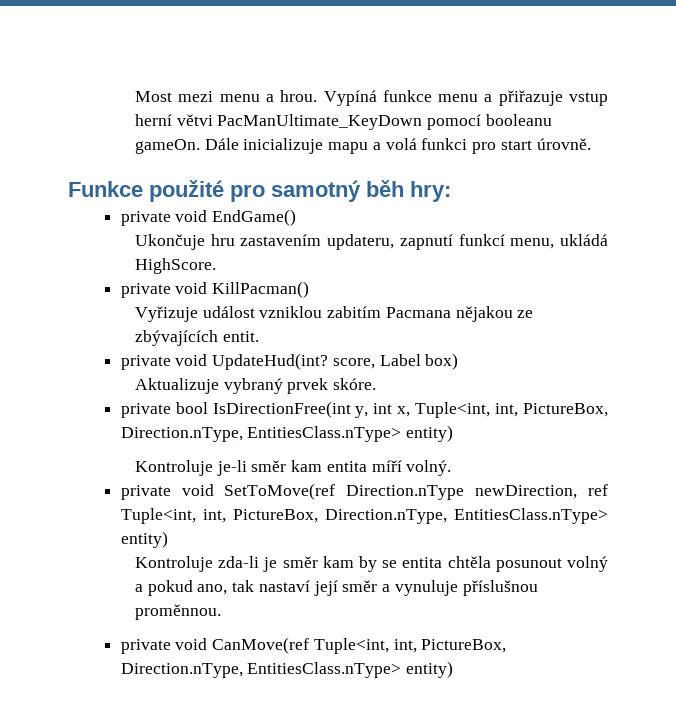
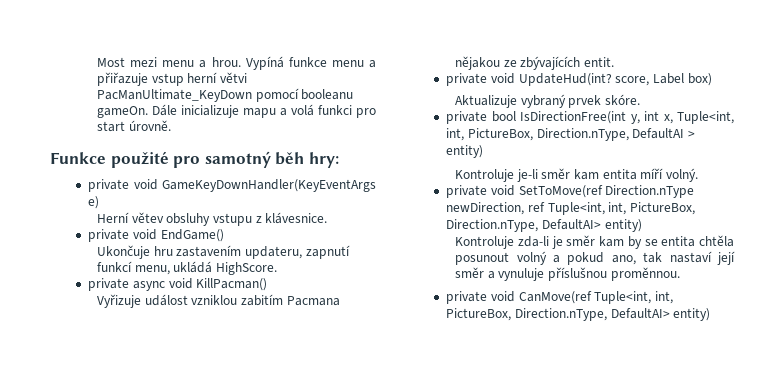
+ private void GameKeyDownHandler(KeyEventArgs e)
+ Herní větev obsluhy vstupu z klávesnice.
- private void KillPacman()
+ private async void KillPacman()
- private bool IsDirectionFree(int y, int x, Tuple<int, int, PictureBox, Direction.nType, EntitiesClass.nType> entity)
+ private bool IsDirectionFree(int y, int x, Tuple<int, int, PictureBox, Direction.nType, DefaultAI > entity)
- private void SetToMove(ref Direction.nType newDirection, ref Tuple<int, int, PictureBox, Direction.nType, EntitiesClass.nType> entity)
+ private void SetToMove(ref Direction.nType newDirection, ref Tuple<int, int, PictureBox, Direction.nType, DefaultAI> entity)
- private void CanMove(ref Tuple<int, int, PictureBox, Direction.nType, EntitiesClass.nType> entity)
+ private void CanMove(ref Tuple<int, int, PictureBox, Direction.nType, DefaultAI> entity)

